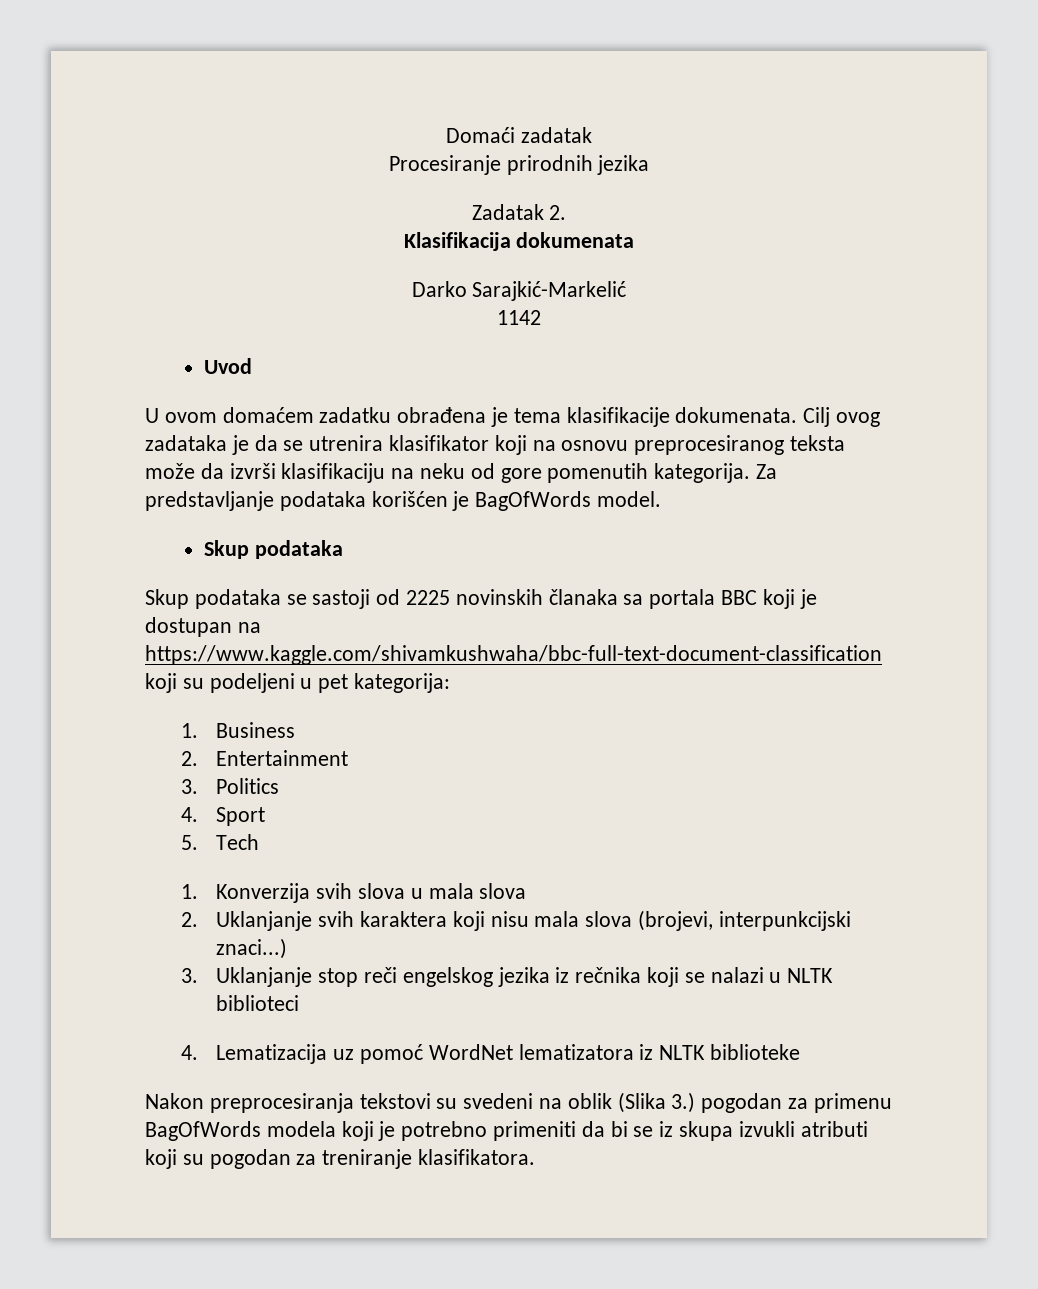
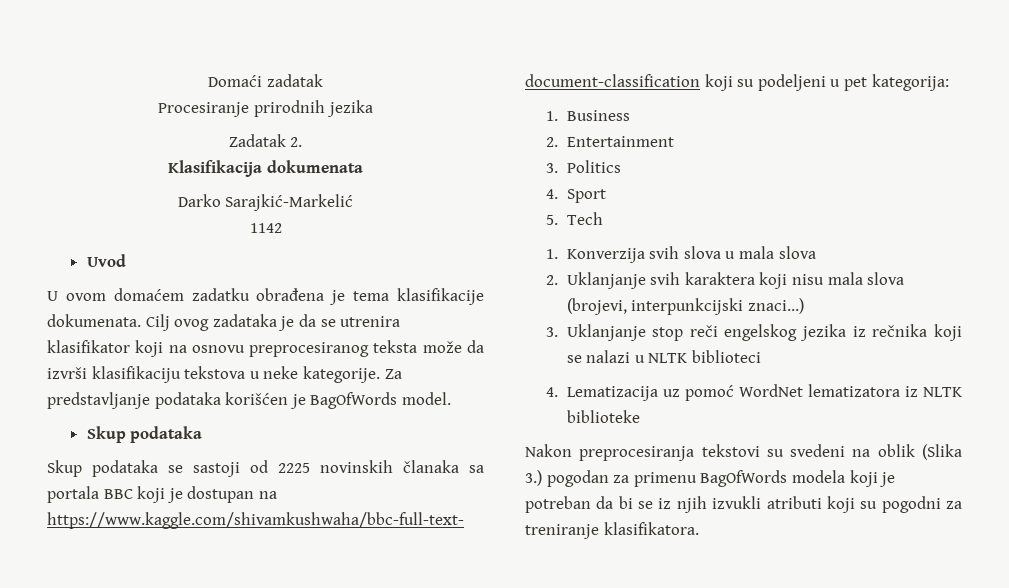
- Cilj ovog zadataka je da se utrenira klasifikator koji na osnovu preprocesiranog teksta može da izvrši klasifikaciju na neku od gore pomenutih kategorija.
+ Cilj ovog zadataka je da se utrenira klasifikator koji na osnovu preprocesiranog teksta može da izvrši klasifikaciju tekstova u neke kategorije.
- Nakon preprocesiranja tekstovi su svedeni na oblik (Slika 3.) pogodan za primenu BagOfWords modela koji je potrebno primeniti da bi se iz skupa izvukli atributi koji su pogodan za treniranje klasifikatora.
+ Nakon preprocesiranja tekstovi su svedeni na oblik (Slika 3.) pogodan za primenu BagOfWords modela koji je potreban da bi se iz njih izvukli atributi koji su pogodni za treniranje klasifikatora.

